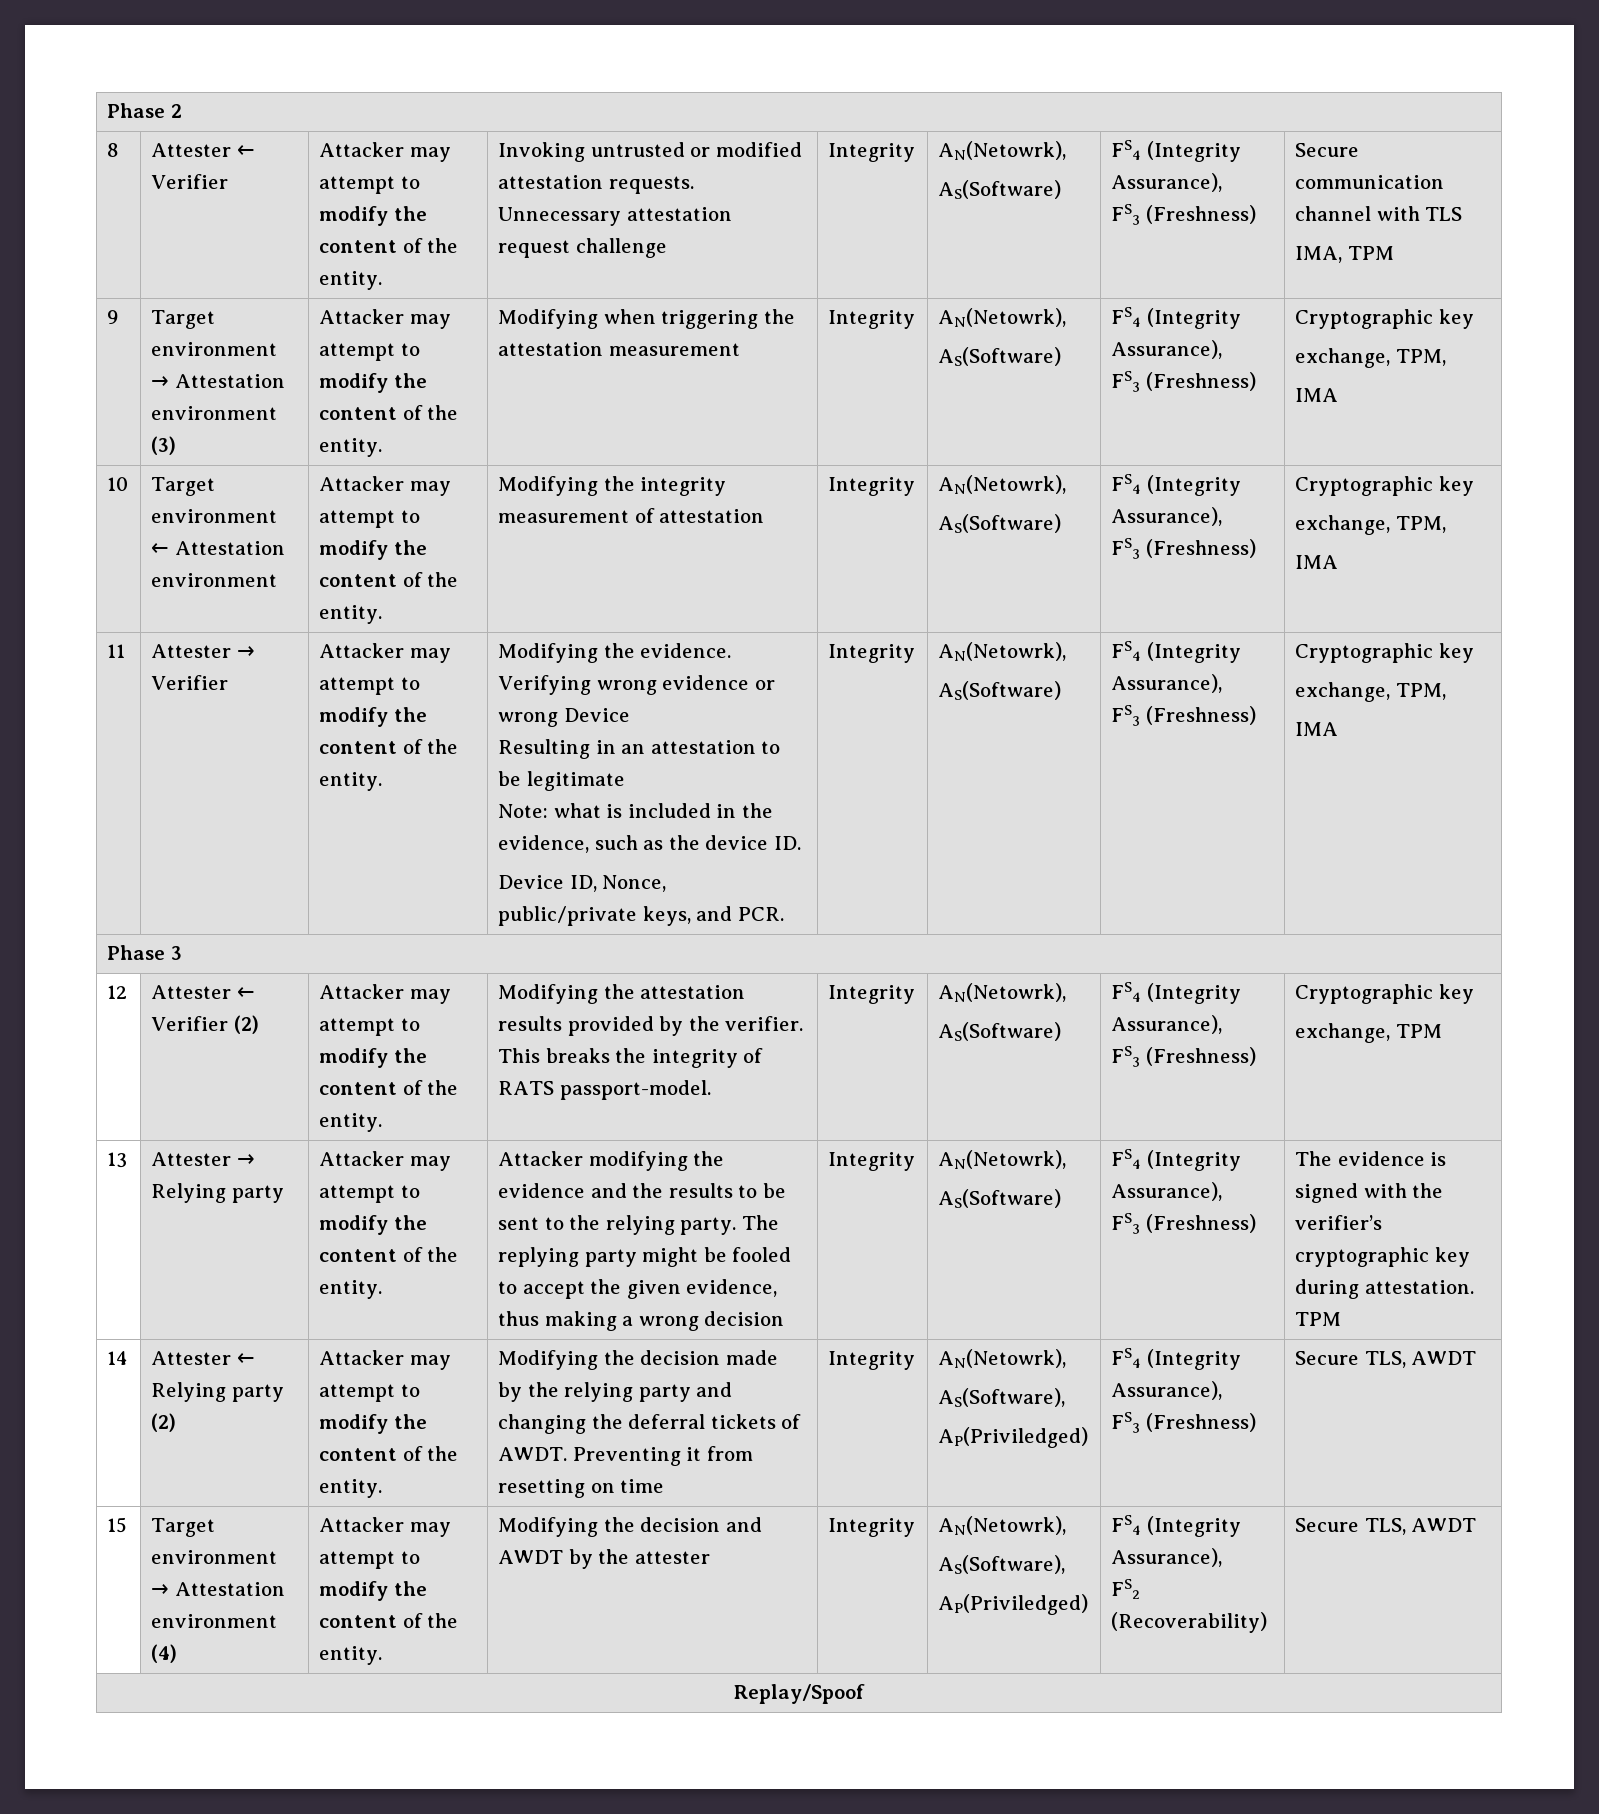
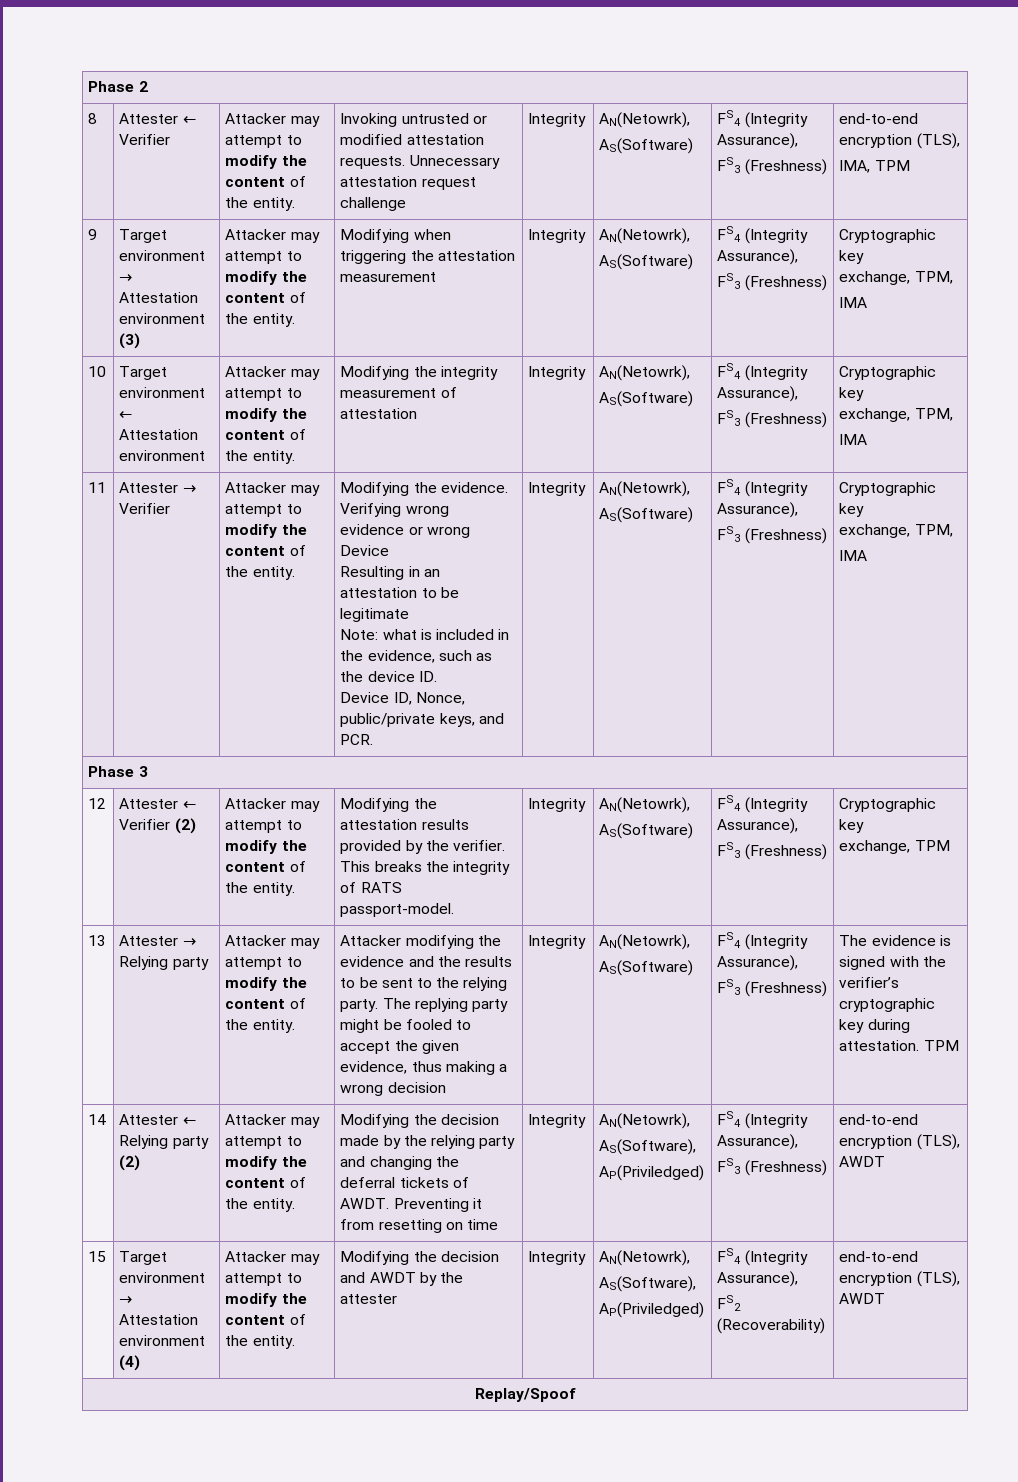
  8 | Attester ← Verifier | Attacker may attempt to modify the content of the entity. | Invoking untrusted or modified attestation requests. Unnecessary attestation request challenge | Integrity | AN(Netowrk),
  AS(Software) | FS4 (Integrity Assurance),
- FS3 (Freshness) | Secure communication channel with TLS
+ FS3 (Freshness) | end-to-end encryption (TLS),
- FS3 (Freshness) | Secure TLS, AWDT
+ FS3 (Freshness) | end-to-end encryption (TLS), AWDT
  15 | Target environment → Attestation environment (4) | Attacker may attempt to modify the content of the entity. | Modifying the decision and AWDT by the attester | Integrity | AN(Netowrk),
  AS(Software),
  AP(Priviledged) | FS4 (Integrity Assurance),
- FS2 (Recoverability) | Secure TLS, AWDT
+ FS2 (Recoverability) | end-to-end encryption (TLS), AWDT

